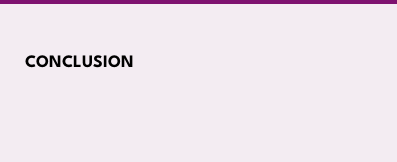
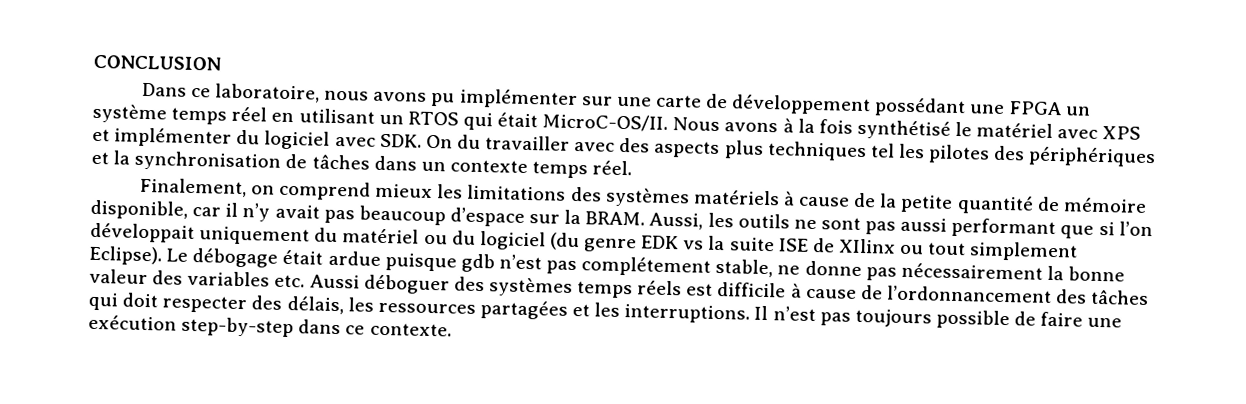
+ Dans ce laboratoire, nous avons pu implémenter sur une carte de développement possédant une FPGA un système temps réel en utilisant un RTOS qui était MicroC-OS/II. Nous avons à la fois synthétisé le matériel avec XPS et implémenter du logiciel avec SDK. On du travailler avec des aspects plus techniques tel les pilotes des périphériques et la synchronisation de tâches dans un contexte temps réel.
+ Finalement, on comprend mieux les limitations des systèmes matériels à cause de la petite quantité de mémoire disponible, car il n’y avait pas beaucoup d’espace sur la BRAM. Aussi, les outils ne sont pas aussi performant que si l’on développait uniquement du matériel ou du logiciel (du genre EDK vs la suite ISE de XIlinx ou tout simplement Eclipse). Le débogage était ardue puisque gdb n’est pas complétement stable, ne donne pas nécessairement la bonne valeur des variables etc. Aussi déboguer des systèmes temps réels est difficile à cause de l’ordonnancement des tâches qui doit respecter des délais, les ressources partagées et les interruptions. Il n’est pas toujours possible de faire une exécution step-by-step dans ce contexte.

